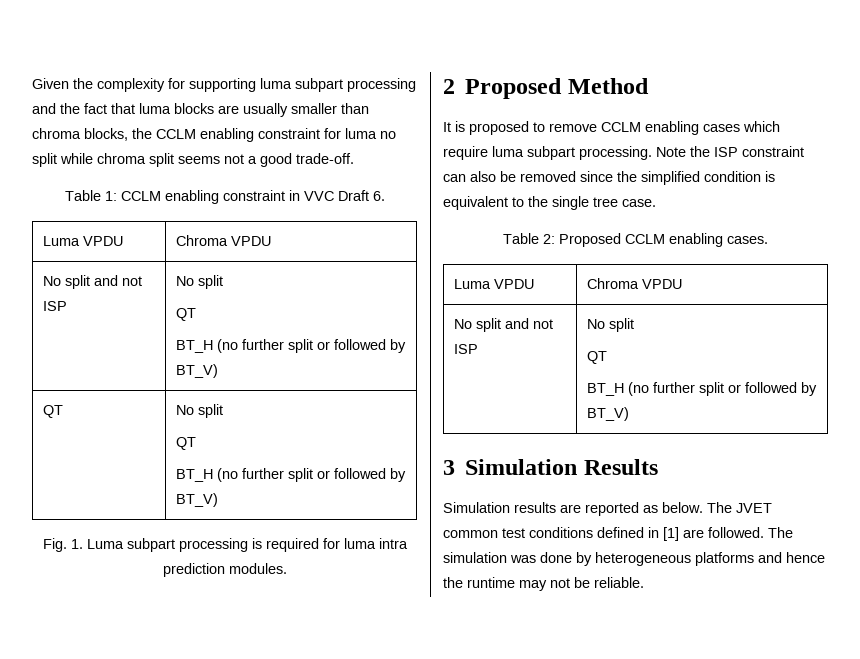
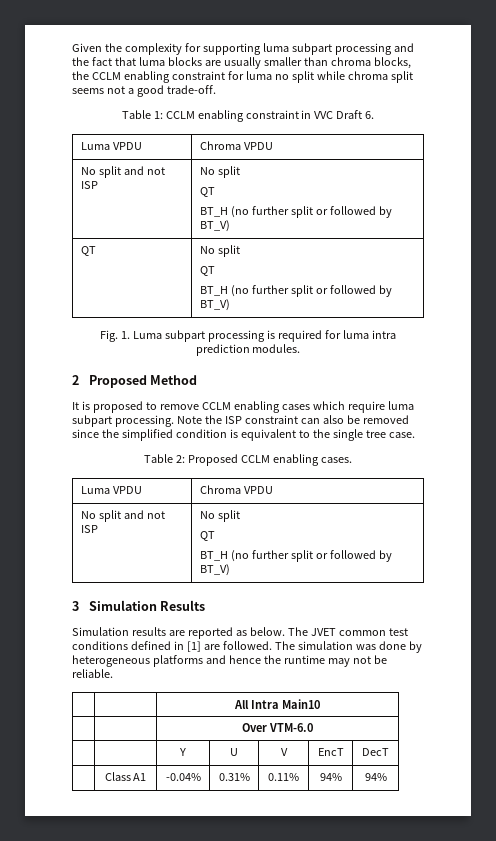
+ | | All Intra Main10
+ | | Over VTM-6.0
+ | | Y | U | V | EncT | DecT
+ | Class A1 | -0.04% | 0.31% | 0.11% | 94% | 94%

